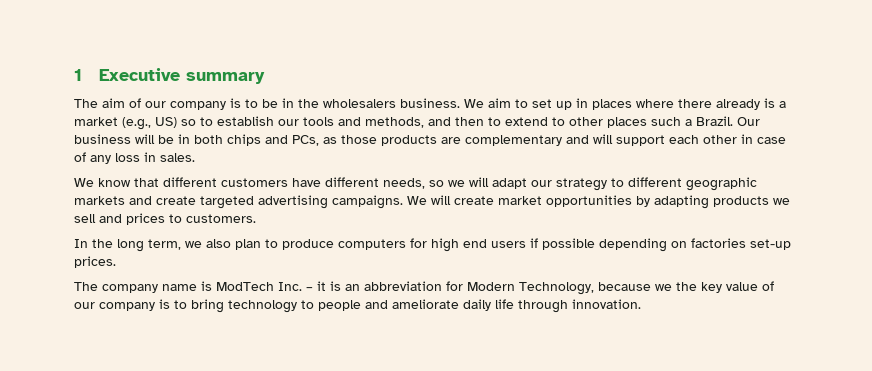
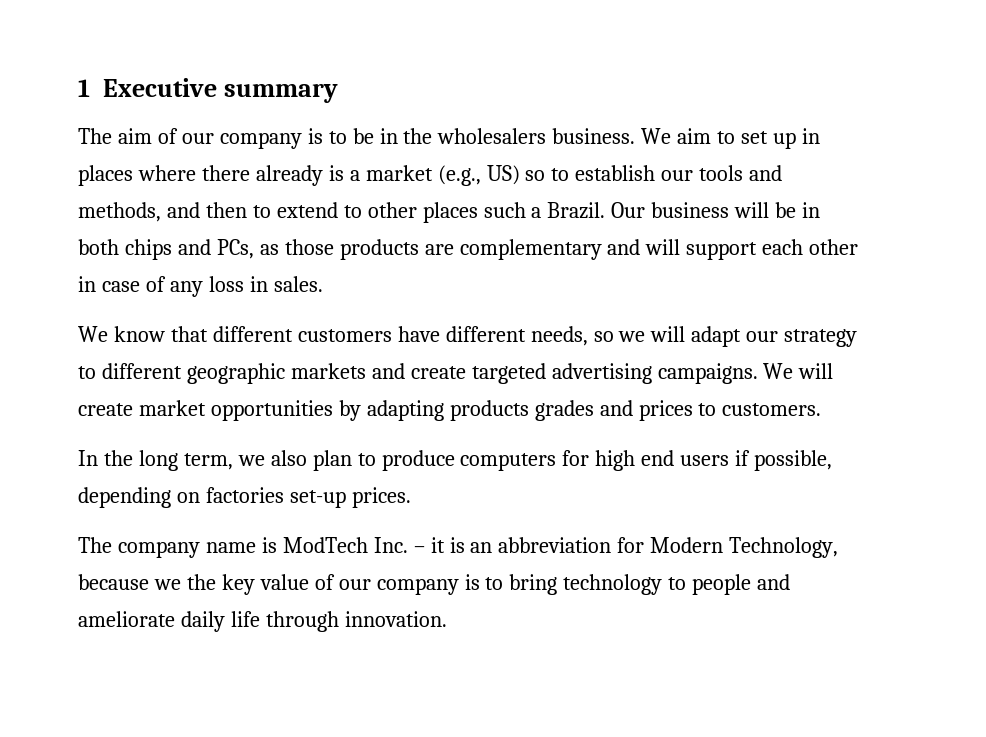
- We will create market opportunities by adapting products we sell and prices to customers.
+ We will create market opportunities by adapting products grades and prices to customers.
- In the long term, we also plan to produce computers for high end users if possible depending on factories set-up prices.
+ In the long term, we also plan to produce computers for high end users if possible, depending on factories set-up prices.

